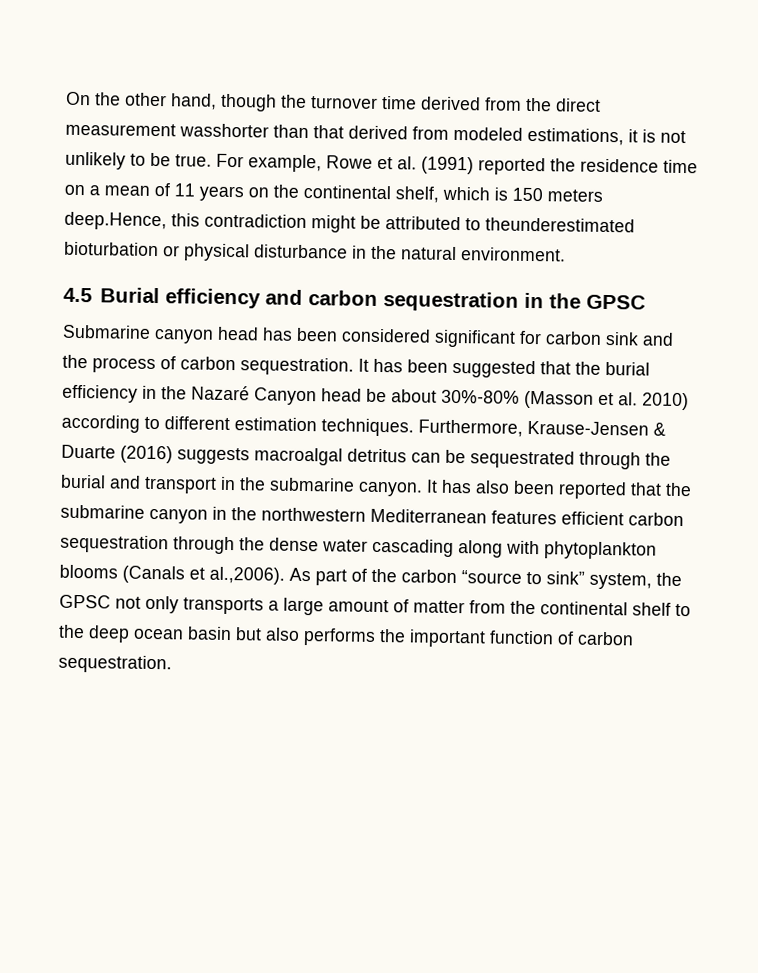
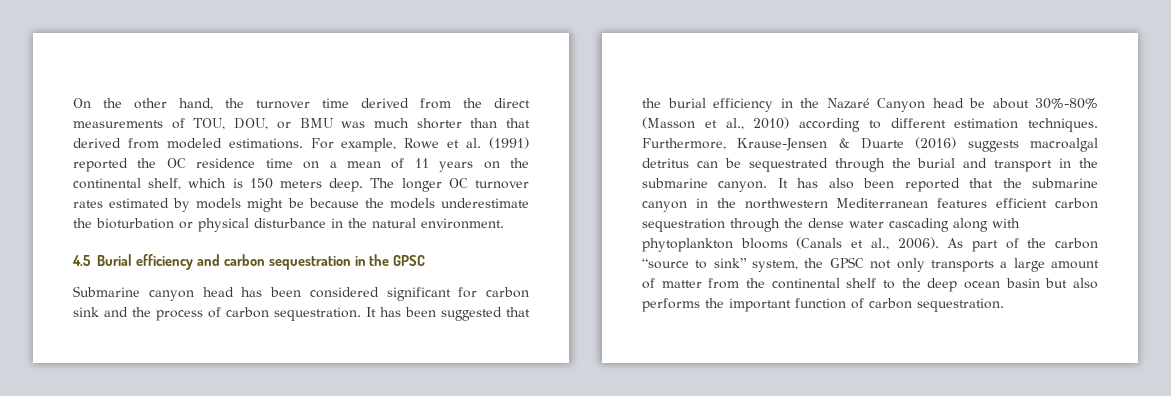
- On the other hand, though the turnover time derived from the direct measurement wasshorter than that derived from modeled estimations, it is not unlikely to be true.
+ On the other hand, the turnover time derived from the direct measurements of TOU, DOU, or BMU was much shorter than that derived from modeled estimations.
- For example, Rowe et al. (1991) reported the residence time on a mean of 11 years on the continental shelf, which is 150 meters deep.Hence, this contradiction might be attributed to theunderestimated bioturbation or physical disturbance in the natural environment.
+ For example, Rowe et al. (1991) reported the OC residence time on a mean of 11 years on the continental shelf, which is 150 meters deep. The longer OC turnover rates estimated by models might be because the models underestimate the bioturbation or physical disturbance in the natural environment.
- It has been suggested that the burial efficiency in the Nazaré Canyon head be about 30%-80% (Masson et al. 2010) according to different estimation techniques.
+ It has been suggested that the burial efficiency in the Nazaré Canyon head be about 30%-80% (Masson et al., 2010) according to different estimation techniques.
- It has also been reported that the submarine canyon in the northwestern Mediterranean features efficient carbon sequestration through the dense water cascading along with phytoplankton blooms (Canals et al.,2006). As part of the carbon “source to sink” system, the GPSC not only transports a large amount of matter from the continental shelf to the deep ocean basin but also performs the important function of carbon sequestration.
+ It has also been reported that the submarine canyon in the northwestern Mediterranean features efficient carbon sequestration through the dense water cascading along with phytoplankton blooms (Canals et al., 2006). As part of the carbon “source to sink” system, the GPSC not only transports a large amount of matter from the continental shelf to the deep ocean basin but also performs the important function of carbon sequestration.

